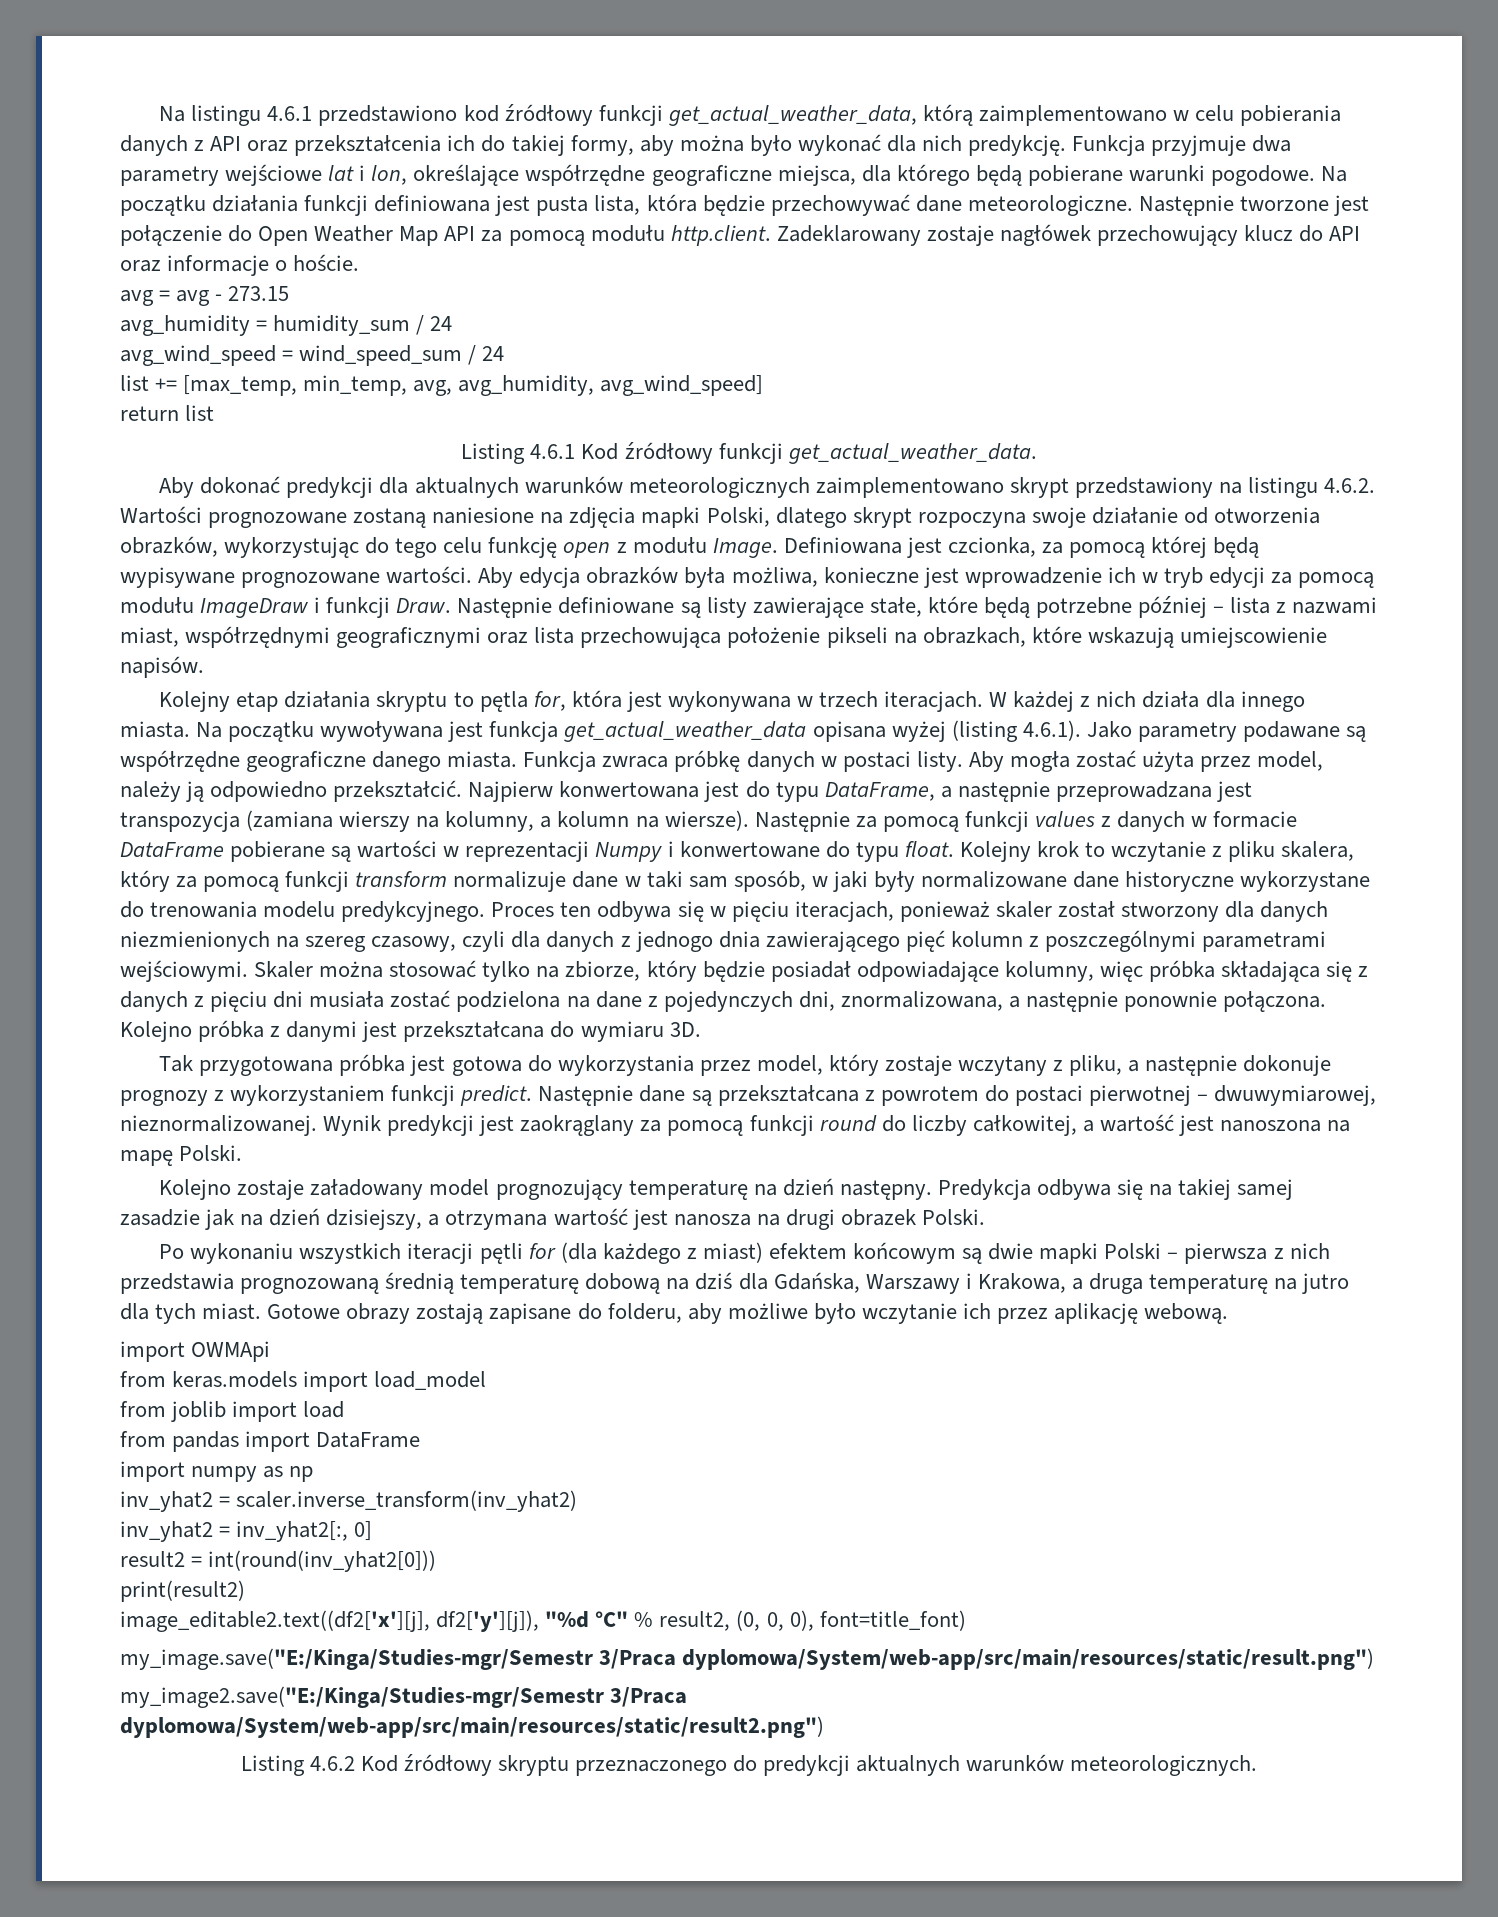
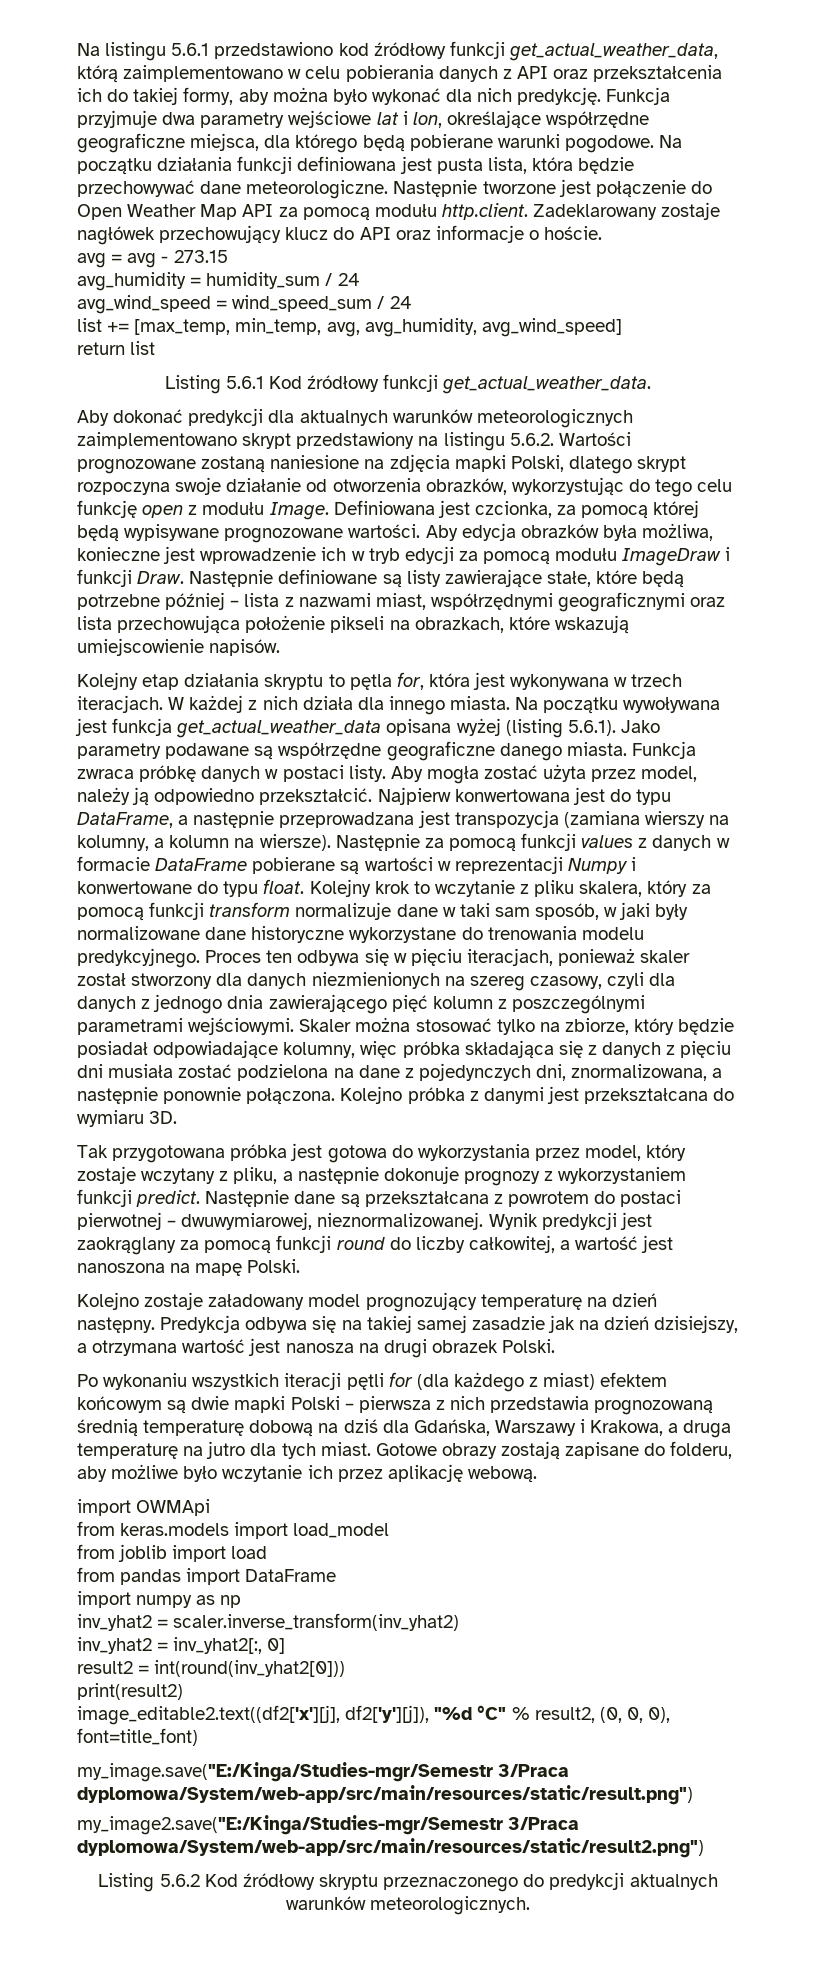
- Na listingu 4.6.1 przedstawiono kod źródłowy funkcji get_actual_weather_data, którą zaimplementowano w celu pobierania danych z API oraz przekształcenia ich do takiej formy, aby można było wykonać dla nich predykcję.
+ Na listingu 5.6.1 przedstawiono kod źródłowy funkcji get_actual_weather_data, którą zaimplementowano w celu pobierania danych z API oraz przekształcenia ich do takiej formy, aby można było wykonać dla nich predykcję.
- Listing 4.6.1 Kod źródłowy funkcji get_actual_weather_data.
+ Listing 5.6.1 Kod źródłowy funkcji get_actual_weather_data.
- Aby dokonać predykcji dla aktualnych warunków meteorologicznych zaimplementowano skrypt przedstawiony na listingu 4.6.2. Wartości prognozowane zostaną naniesione na zdjęcia mapki Polski, dlatego skrypt rozpoczyna swoje działanie od otworzenia obrazków, wykorzystując do tego celu funkcję open z modułu Image.
+ Aby dokonać predykcji dla aktualnych warunków meteorologicznych zaimplementowano skrypt przedstawiony na listingu 5.6.2. Wartości prognozowane zostaną naniesione na zdjęcia mapki Polski, dlatego skrypt rozpoczyna swoje działanie od otworzenia obrazków, wykorzystując do tego celu funkcję open z modułu Image.
- Na początku wywoływana jest funkcja get_actual_weather_data opisana wyżej (listing 4.6.1). Jako parametry podawane są współrzędne geograficzne danego miasta.
+ Na początku wywoływana jest funkcja get_actual_weather_data opisana wyżej (listing 5.6.1). Jako parametry podawane są współrzędne geograficzne danego miasta.
- Listing 4.6.2 Kod źródłowy skryptu przeznaczonego do predykcji aktualnych warunków meteorologicznych.
+ Listing 5.6.2 Kod źródłowy skryptu przeznaczonego do predykcji aktualnych warunków meteorologicznych.

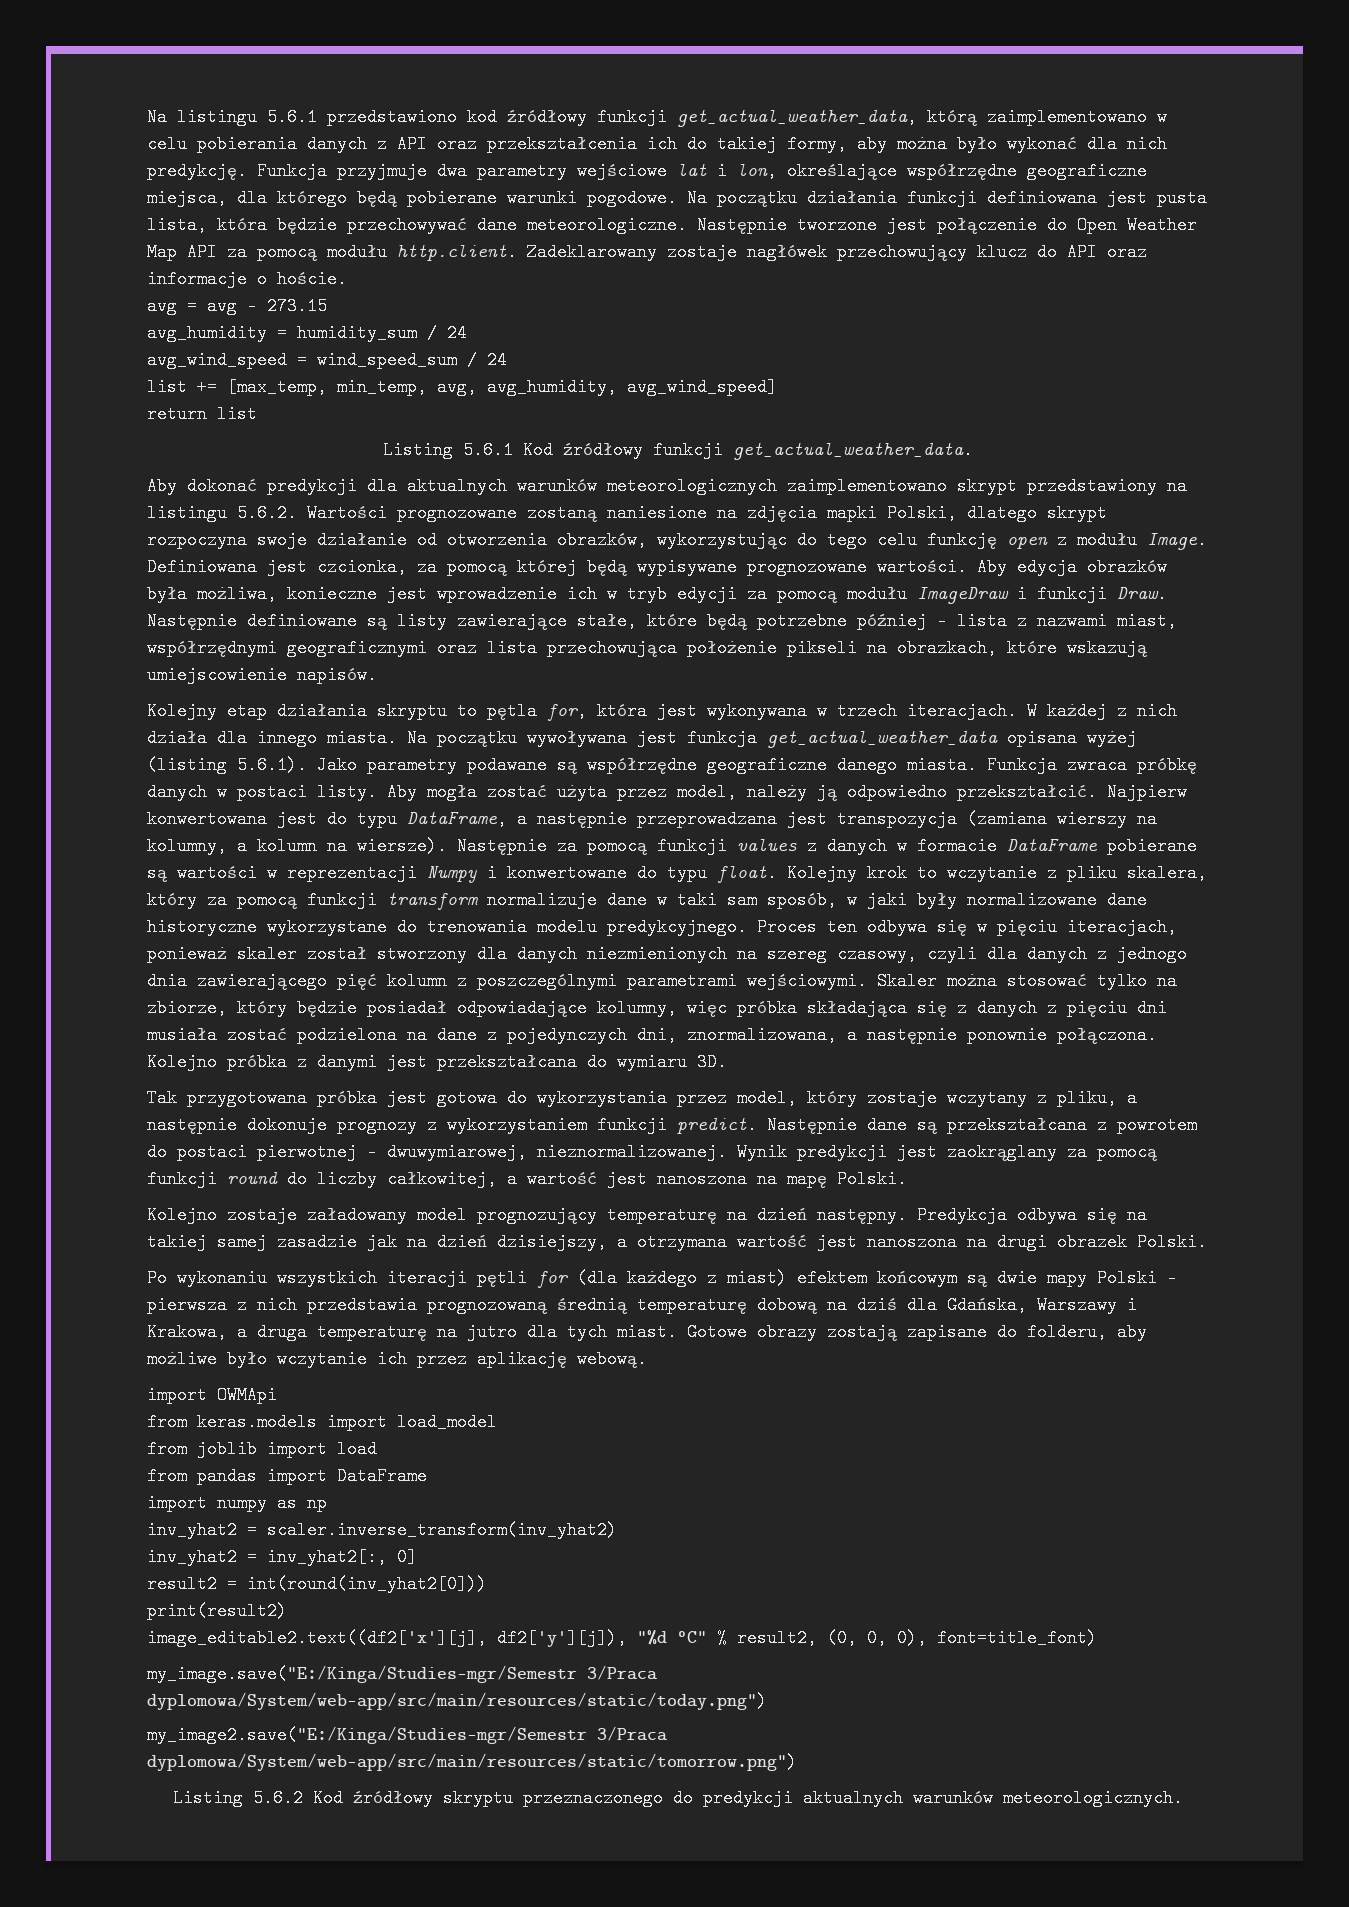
- Predykcja odbywa się na takiej samej zasadzie jak na dzień dzisiejszy, a otrzymana wartość jest nanosza na drugi obrazek Polski.
+ Predykcja odbywa się na takiej samej zasadzie jak na dzień dzisiejszy, a otrzymana wartość jest nanoszona na drugi obrazek Polski.
- Po wykonaniu wszystkich iteracji pętli for (dla każdego z miast) efektem końcowym są dwie mapki Polski – pierwsza z nich przedstawia prognozowaną średnią temperaturę dobową na dziś dla Gdańska, Warszawy i Krakowa, a druga temperaturę na jutro dla tych miast.
+ Po wykonaniu wszystkich iteracji pętli for (dla każdego z miast) efektem końcowym są dwie mapy Polski – pierwsza z nich przedstawia prognozowaną średnią temperaturę dobową na dziś dla Gdańska, Warszawy i Krakowa, a druga temperaturę na jutro dla tych miast.
- my_image.save("E:/Kinga/Studies-mgr/Semestr 3/Praca dyplomowa/System/web-app/src/main/resources/static/result.png")
+ my_image.save("E:/Kinga/Studies-mgr/Semestr 3/Praca dyplomowa/System/web-app/src/main/resources/static/today.png")
- my_image2.save("E:/Kinga/Studies-mgr/Semestr 3/Praca dyplomowa/System/web-app/src/main/resources/static/result2.png")
+ my_image2.save("E:/Kinga/Studies-mgr/Semestr 3/Praca dyplomowa/System/web-app/src/main/resources/static/tomorrow.png")

